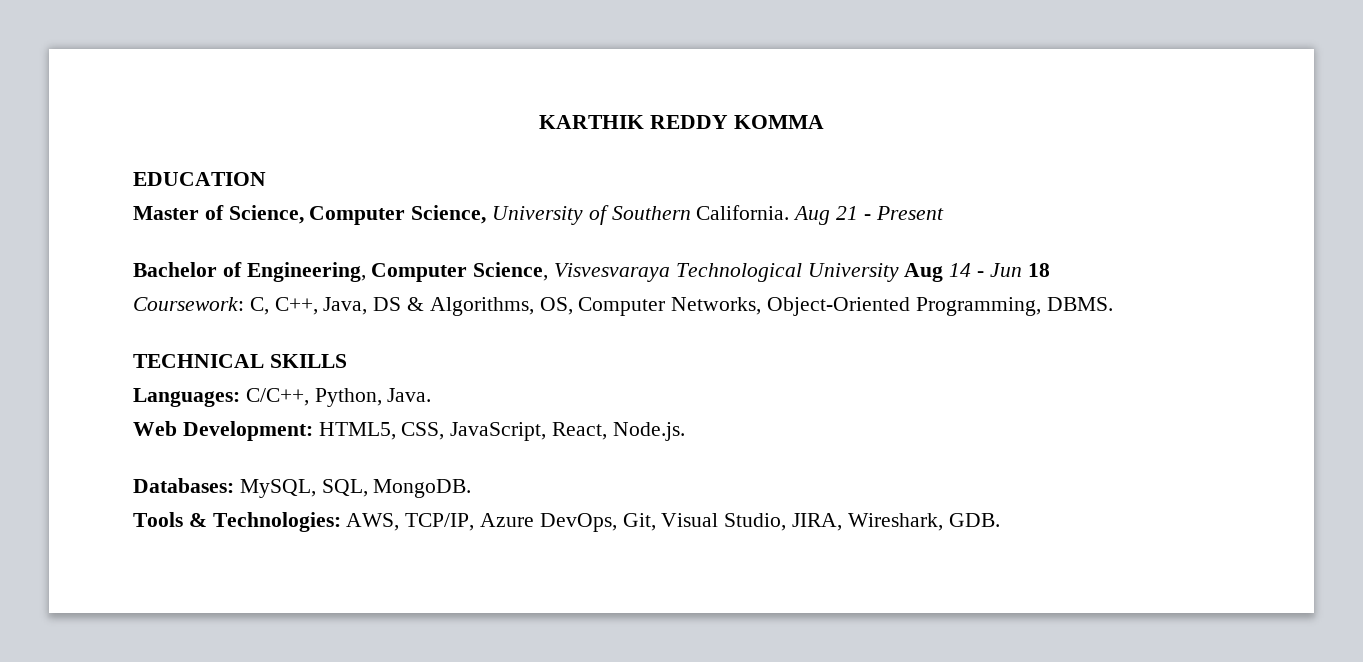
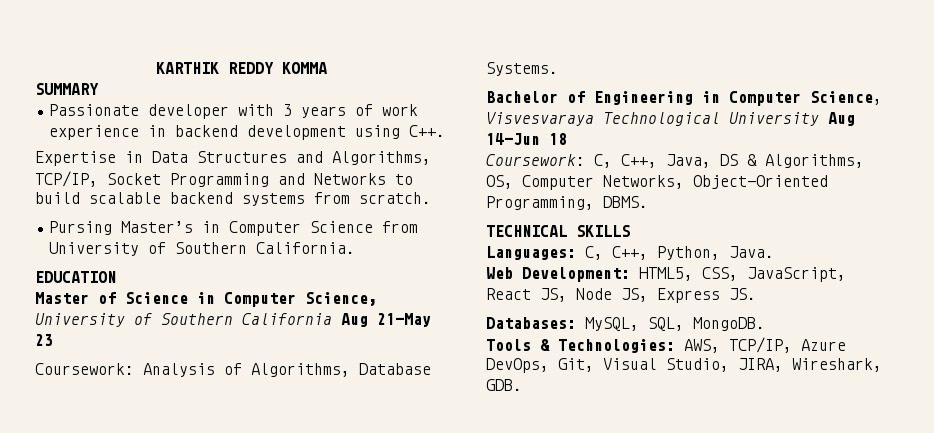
+ SUMMARY
+ Passionate developer with 3 years of work experience in backend development using C++.
+ Expertise in Data Structures and Algorithms, TCP/IP, Socket Programming and Networks to build scalable backend systems from scratch.
+ Pursing Master’s in Computer Science from University of Southern California.
- Master of Science, Computer Science, University of Southern California. Aug 21 - Present
+ Master of Science in Computer Science, University of Southern California Aug 21-May 23
+ Coursework: Analysis of Algorithms, Database Systems.
- Bachelor of Engineering, Computer Science, Visvesvaraya Technological University Aug 14 - Jun 18
+ Bachelor of Engineering in Computer Science, Visvesvaraya Technological University Aug 14-Jun 18
- Languages: C/C++, Python, Java.
+ Languages: C, C++, Python, Java.
- Web Development: HTML5, CSS, JavaScript, React, Node.js.
+ Web Development: HTML5, CSS, JavaScript, React JS, Node JS, Express JS.

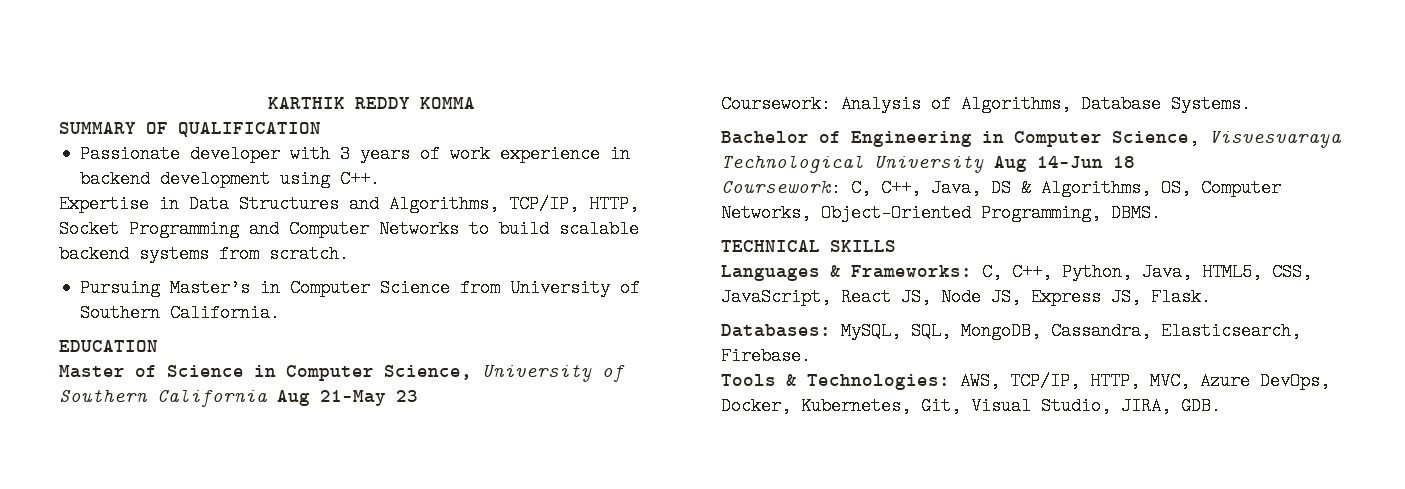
- SUMMARY
+ SUMMARY OF QUALIFICATION
- Expertise in Data Structures and Algorithms, TCP/IP, Socket Programming and Networks to build scalable backend systems from scratch.
+ Expertise in Data Structures and Algorithms, TCP/IP, HTTP, Socket Programming and Computer Networks to build scalable backend systems from scratch.
- Pursing Master’s in Computer Science from University of Southern California.
+ Pursuing Master’s in Computer Science from University of Southern California.
- Languages: C, C++, Python, Java.
- Web Development: HTML5, CSS, JavaScript, React JS, Node JS, Express JS.
+ Languages & Frameworks: C, C++, Python, Java, HTML5, CSS, JavaScript, React JS, Node JS, Express JS, Flask.
- Databases: MySQL, SQL, MongoDB.
+ Databases: MySQL, SQL, MongoDB, Cassandra, Elasticsearch, Firebase.
- Tools & Technologies: AWS, TCP/IP, Azure DevOps, Git, Visual Studio, JIRA, Wireshark, GDB.
+ Tools & Technologies: AWS, TCP/IP, HTTP, MVC, Azure DevOps, Docker, Kubernetes, Git, Visual Studio, JIRA, GDB.

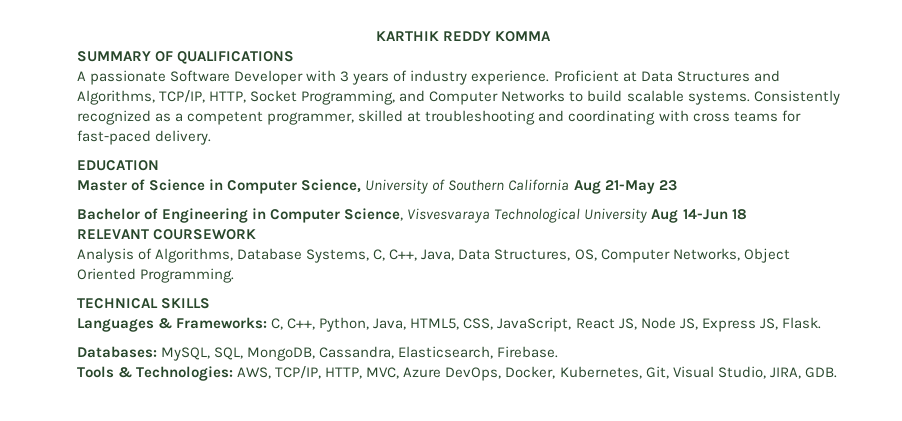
- SUMMARY OF QUALIFICATION
- Passionate developer with 3 years of work experience in backend development using C++.
- Expertise in Data Structures and Algorithms, TCP/IP, HTTP, Socket Programming and Computer Networks to build scalable backend systems from scratch.
- Pursuing Master’s in Computer Science from University of Southern California.
+ SUMMARY OF QUALIFICATIONS
+ A passionate Software Developer with 3 years of industry experience. Proficient at Data Structures and Algorithms, TCP/IP, HTTP, Socket Programming, and Computer Networks to build scalable systems. Consistently recognized as a competent programmer, skilled at troubleshooting and coordinating with cross teams for fast-paced delivery.
- Coursework: Analysis of Algorithms, Database Systems.
- Coursework: C, C++, Java, DS & Algorithms, OS, Computer Networks, Object-Oriented Programming, DBMS.
+ RELEVANT COURSEWORK
+ Analysis of Algorithms, Database Systems, C, C++, Java, Data Structures, OS, Computer Networks, Object Oriented Programming.

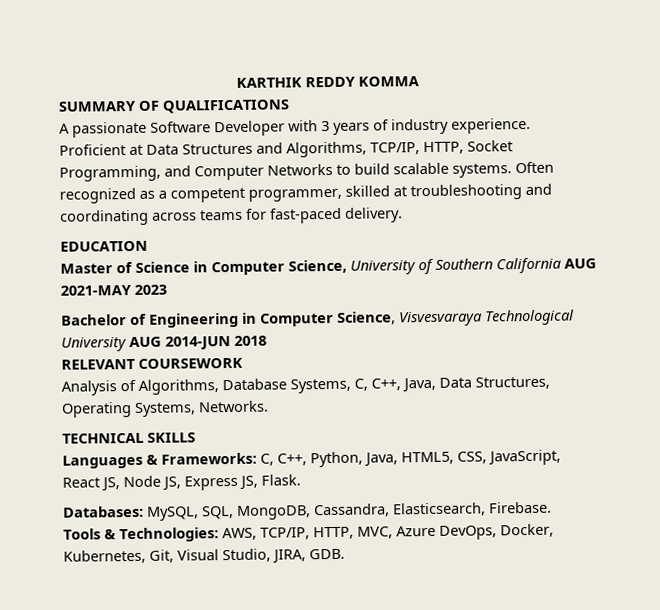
- Consistently recognized as a competent programmer, skilled at troubleshooting and coordinating with cross teams for fast-paced delivery.
+ Often recognized as a competent programmer, skilled at troubleshooting and coordinating across teams for fast-paced delivery.
- Master of Science in Computer Science, University of Southern California Aug 21-May 23
+ Master of Science in Computer Science, University of Southern California AUG 2021-MAY 2023
- Bachelor of Engineering in Computer Science, Visvesvaraya Technological University Aug 14-Jun 18
+ Bachelor of Engineering in Computer Science, Visvesvaraya Technological University AUG 2014-JUN 2018
- Analysis of Algorithms, Database Systems, C, C++, Java, Data Structures, OS, Computer Networks, Object Oriented Programming.
+ Analysis of Algorithms, Database Systems, C, C++, Java, Data Structures, Operating Systems, Networks.

